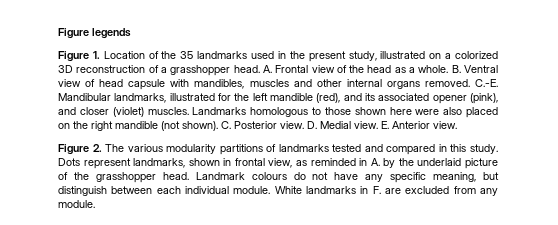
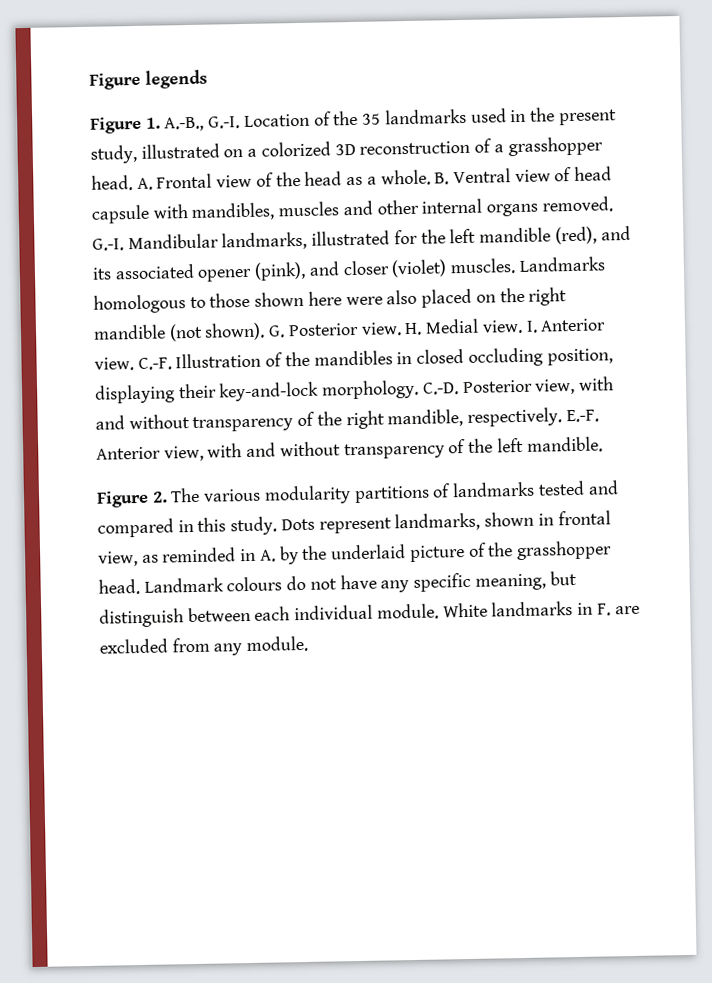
- Figure 1. Location of the 35 landmarks used in the present study, illustrated on a colorized 3D reconstruction of a grasshopper head.
+ Figure 1. A.-B., G.-I. Location of the 35 landmarks used in the present study, illustrated on a colorized 3D reconstruction of a grasshopper head.
- C.-E. Mandibular landmarks, illustrated for the left mandible (red), and its associated opener (pink), and closer (violet) muscles.
+ G.-I. Mandibular landmarks, illustrated for the left mandible (red), and its associated opener (pink), and closer (violet) muscles.
- C. Posterior view.
+ G. Posterior view.
- D. Medial view.
+ H. Medial view.
- E. Anterior view.
+ I. Anterior view. C.-F. Illustration of the mandibles in closed occluding position, displaying their key-and-lock morphology. C.-D. Posterior view, with and without transparency of the right mandible, respectively. E.-F. Anterior view, with and without transparency of the left mandible.

